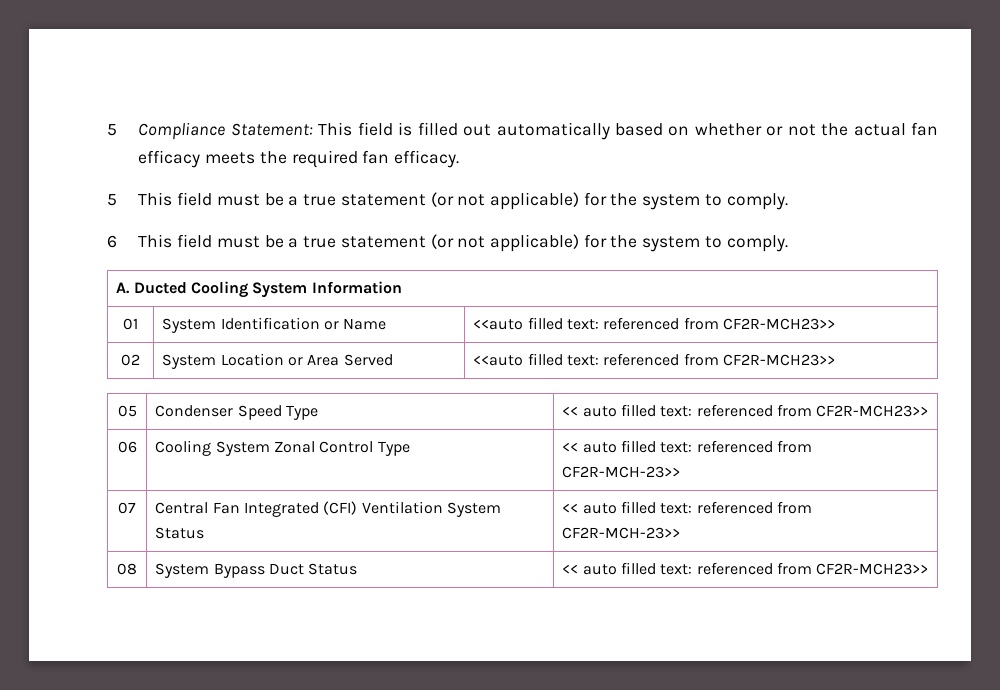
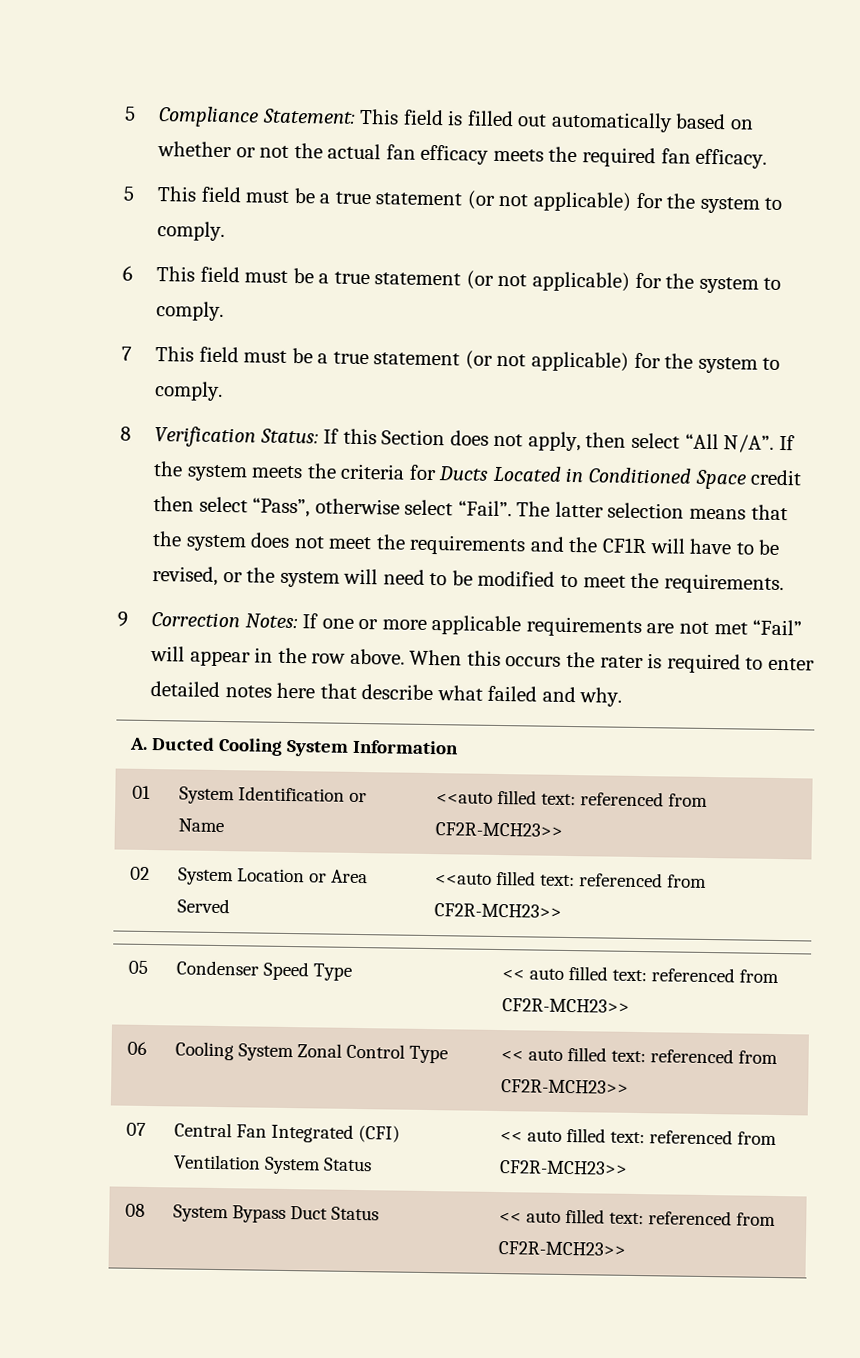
+ 7 This field must be a true statement (or not applicable) for the system to comply.
+ 8 Verification Status: If this Section does not apply, then select “All N/A”. If the system meets the criteria for Ducts Located in Conditioned Space credit then select “Pass”, otherwise select “Fail”. The latter selection means that the system does not meet the requirements and the CF1R will have to be revised, or the system will need to be modified to meet the requirements.
+ 9 Correction Notes: If one or more applicable requirements are not met “Fail” will appear in the row above. When this occurs the rater is required to enter detailed notes here that describe what failed and why.
- 06 | Cooling System Zonal Control Type | << auto filled text: referenced from CF2R-MCH-23>>
+ 06 | Cooling System Zonal Control Type | << auto filled text: referenced from CF2R-MCH23>>
- 07 | Central Fan Integrated (CFI) Ventilation System Status | << auto filled text: referenced from CF2R-MCH-23>>
+ 07 | Central Fan Integrated (CFI) Ventilation System Status | << auto filled text: referenced from CF2R-MCH23>>

